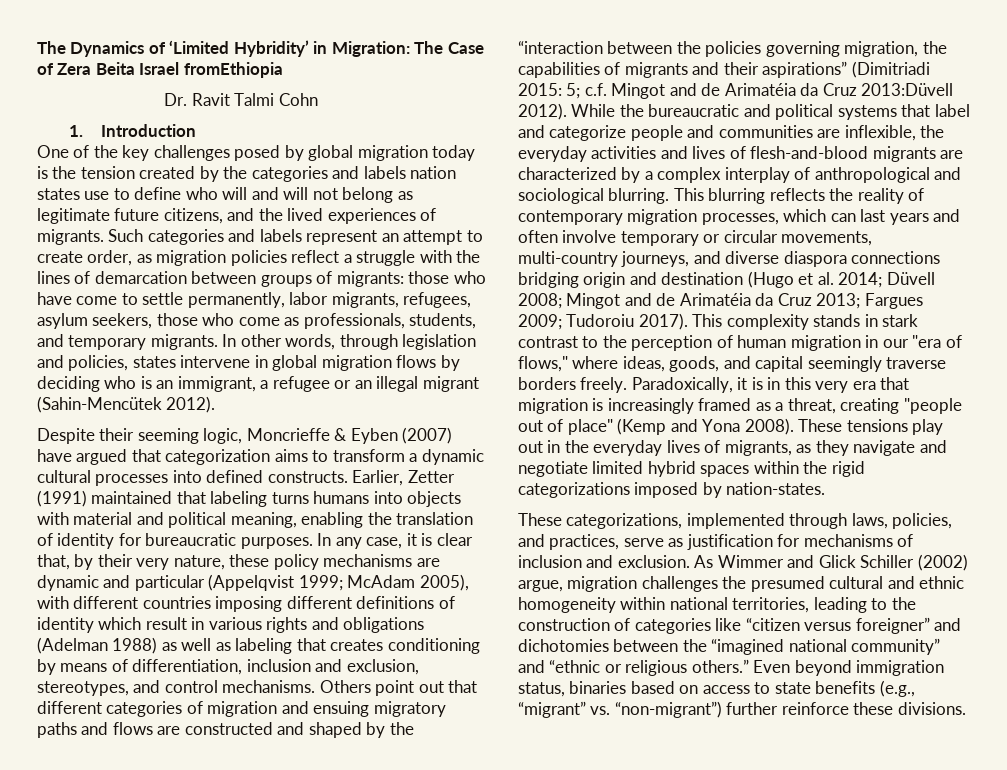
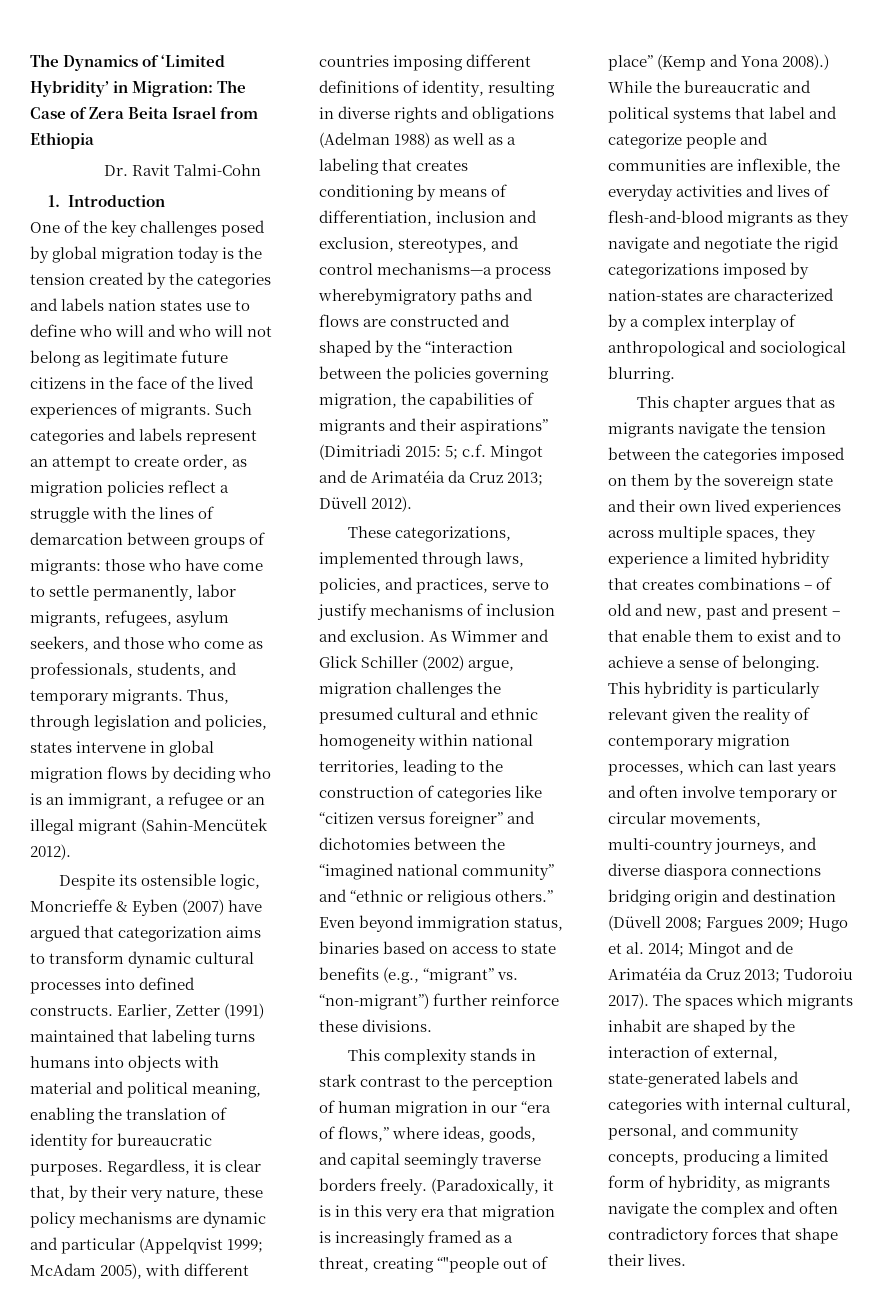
- The Dynamics of ‘Limited Hybridity’ in Migration: The Case of Zera Beita Israel fromEthiopia
+ The Dynamics of ‘Limited Hybridity’ in Migration: The Case of Zera Beita Israel from Ethiopia
- Dr. Ravit Talmi Cohn
+ Dr. Ravit Talmi-Cohn
- One of the key challenges posed by global migration today is the tension created by the categories and labels nation states use to define who will and will not belong as legitimate future citizens, and the lived experiences of migrants.
+ One of the key challenges posed by global migration today is the tension created by the categories and labels nation states use to define who will and who will not belong as legitimate future citizens in the face of the lived experiences of migrants.
- Such categories and labels represent an attempt to create order, as migration policies reflect a struggle with the lines of demarcation between groups of migrants: those who have come to settle permanently, labor migrants, refugees, asylum seekers, those who come as professionals, students, and temporary migrants.
+ Such categories and labels represent an attempt to create order, as migration policies reflect a struggle with the lines of demarcation between groups of migrants: those who have come to settle permanently, labor migrants, refugees, asylum seekers, and those who come as professionals, students, and temporary migrants.
- In other words, through legislation and policies, states intervene in global migration flows by deciding who is an immigrant, a refugee or an illegal migrant (Sahin-Mencütek 2012).
+ Thus, through legislation and policies, states intervene in global migration flows by deciding who is an immigrant, a refugee or an illegal migrant (Sahin-Mencütek 2012).
- Despite their seeming logic, Moncrieffe & Eyben (2007) have argued that categorization aims to transform a dynamic cultural processes into defined constructs.
+ Despite its ostensible logic, Moncrieffe & Eyben (2007) have argued that categorization aims to transform dynamic cultural processes into defined constructs.
- In any case, it is clear that, by their very nature, these policy mechanisms are dynamic and particular (Appelqvist 1999;
+ Regardless, it is clear that, by their very nature, these policy mechanisms are dynamic and particular (Appelqvist 1999;
- McAdam 2005), with different countries imposing different definitions of identity which result in various rights and obligations (Adelman 1988) as well as labeling that creates conditioning by means of differentiation, inclusion and exclusion, stereotypes, and control mechanisms. Others point out that different categories of migration and ensuing migratory paths and flows are constructed and shaped by the “interaction between the policies governing migration, the capabilities of migrants and their aspirations” (Dimitriadi 2015:
+ McAdam 2005), with different countries imposing different definitions of identity, resulting in diverse rights and obligations (Adelman 1988) as well as a labeling that creates conditioning by means of differentiation, inclusion and exclusion, stereotypes, and control mechanisms—a process wherebymigratory paths and flows are constructed and shaped by the “interaction between the policies governing migration, the capabilities of migrants and their aspirations” (Dimitriadi 2015:
- c.f. Mingot and de Arimatéia da Cruz 2013:Düvell 2012). While the bureaucratic and political systems that label and categorize people and communities are inflexible, the everyday activities and lives of flesh-and-blood migrants are characterized by a complex interplay of anthropological and sociological blurring. This blurring reflects the reality of contemporary migration processes, which can last years and often involve temporary or circular movements, multi-country journeys, and diverse diaspora connections bridging origin and destination (Hugo et al. 2014; Düvell 2008; Mingot and de Arimatéia da Cruz 2013; Fargues 2009; Tudoroiu 2017). This complexity stands in stark contrast to the perception of human migration in our "era of flows," where ideas, goods, and capital seemingly traverse borders freely. Paradoxically, it is in this very era that migration is increasingly framed as a threat, creating "people out of place" (Kemp and Yona 2008). These tensions play out in the everyday lives of migrants, as they navigate and negotiate limited hybrid spaces within the rigid categorizations imposed by nation-states.
+ c.f. Mingot and de Arimatéia da Cruz 2013; Düvell 2012).
- These categorizations, implemented through laws, policies, and practices, serve as justification for mechanisms of inclusion and exclusion.
+ These categorizations, implemented through laws, policies, and practices, serve to justify mechanisms of inclusion and exclusion.
+ This complexity stands in stark contrast to the perception of human migration in our “era of flows,” where ideas, goods, and capital seemingly traverse borders freely. (Paradoxically, it is in this very era that migration is increasingly framed as a threat, creating “"people out of place” (Kemp and Yona 2008).) While the bureaucratic and political systems that label and categorize people and communities are inflexible, the everyday activities and lives of flesh-and-blood migrants as they navigate and negotiate the rigid categorizations imposed by nation-states are characterized by a complex interplay of anthropological and sociological blurring.
+ This chapter argues that as migrants navigate the tension between the categories imposed on them by the sovereign state and their own lived experiences across multiple spaces, they experience a limited hybridity that creates combinations – of old and new, past and present – that enable them to exist and to achieve a sense of belonging. This hybridity is particularly relevant given the reality of contemporary migration processes, which can last years and often involve temporary or circular movements, multi-country journeys, and diverse diaspora connections bridging origin and destination (Düvell 2008; Fargues 2009; Hugo et al. 2014; Mingot and de Arimatéia da Cruz 2013; Tudoroiu 2017). The spaces which migrants inhabit are shaped by the interaction of external, state-generated labels and categories with internal cultural, personal, and community concepts, producing a limited form of hybridity, as migrants navigate the complex and often contradictory forces that shape their lives.

